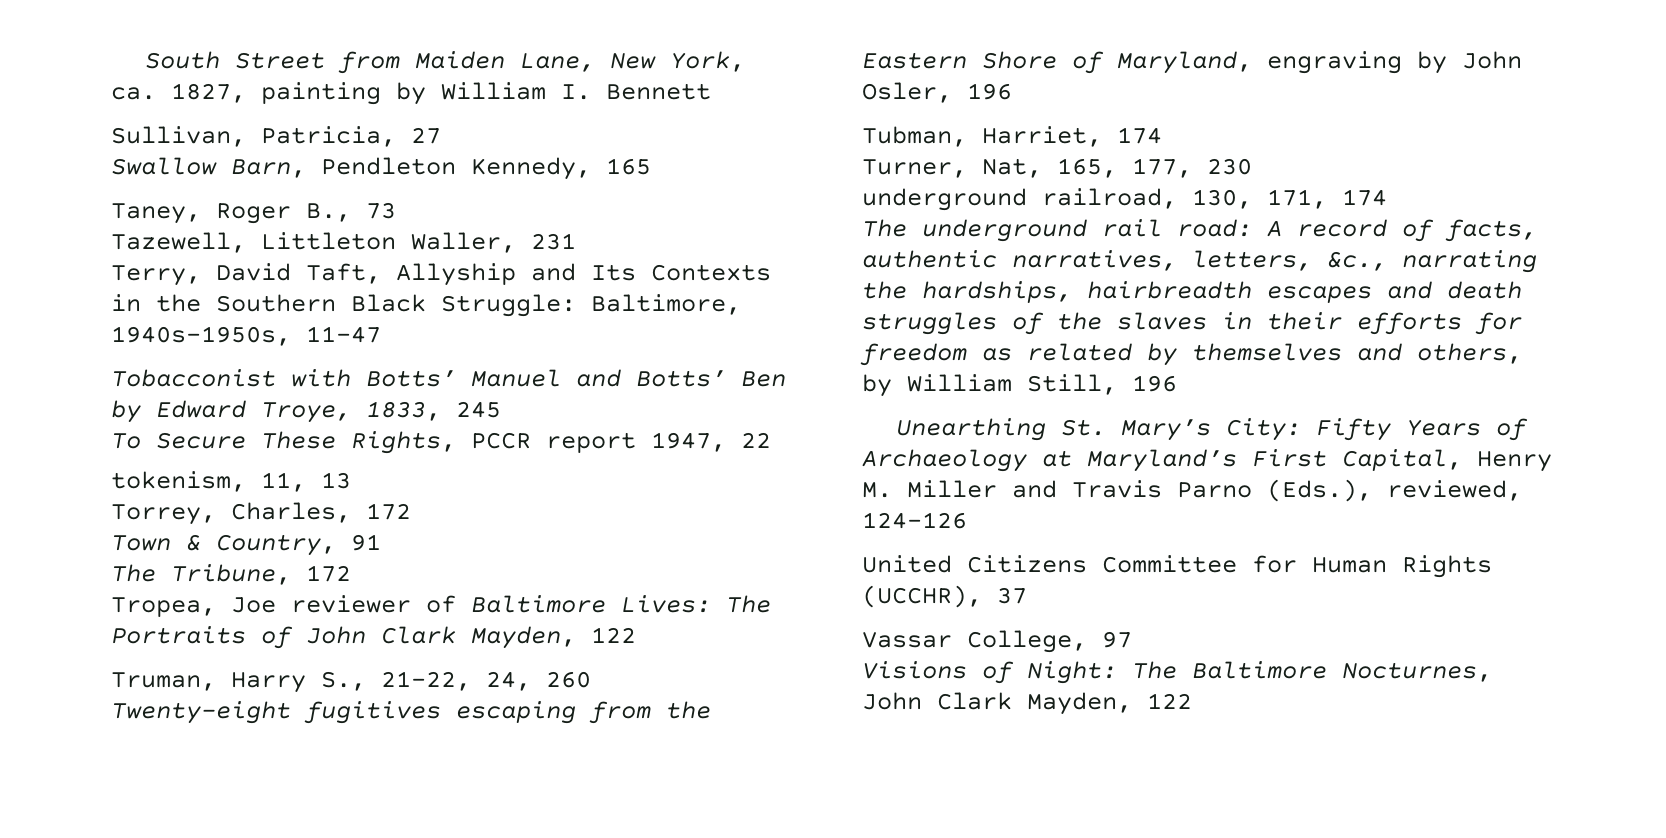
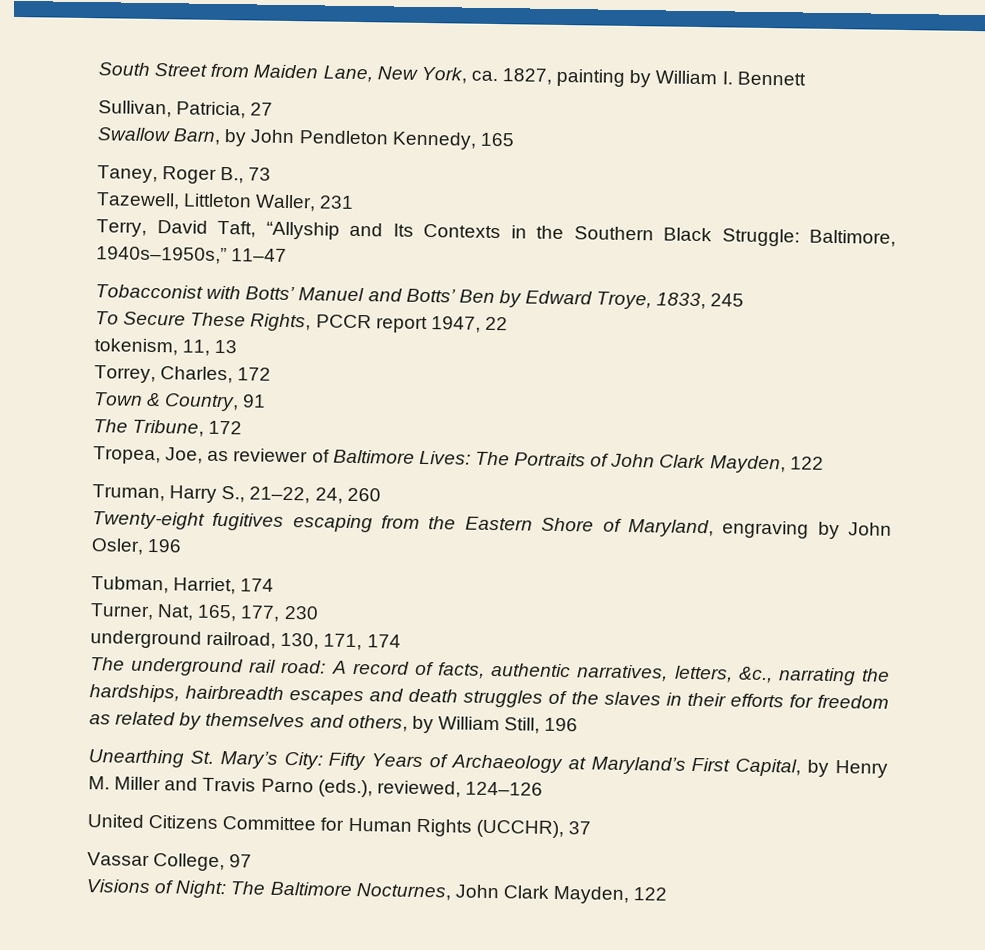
- Swallow Barn, Pendleton Kennedy, 165
+ Swallow Barn, by John Pendleton Kennedy, 165
- Terry, David Taft, Allyship and Its Contexts in the Southern Black Struggle: Baltimore, 1940s–1950s, 11–47
+ Terry, David Taft, “Allyship and Its Contexts in the Southern Black Struggle: Baltimore, 1940s–1950s,” 11–47
- Tropea, Joe reviewer of Baltimore Lives: The Portraits of John Clark Mayden, 122
+ Tropea, Joe, as reviewer of Baltimore Lives: The Portraits of John Clark Mayden, 122
- Unearthing St. Mary’s City: Fifty Years of Archaeology at Maryland’s First Capital, Henry M. Miller and Travis Parno (Eds.), reviewed, 124–126
+ Unearthing St. Mary’s City: Fifty Years of Archaeology at Maryland’s First Capital, by Henry M. Miller and Travis Parno (eds.), reviewed, 124–126

